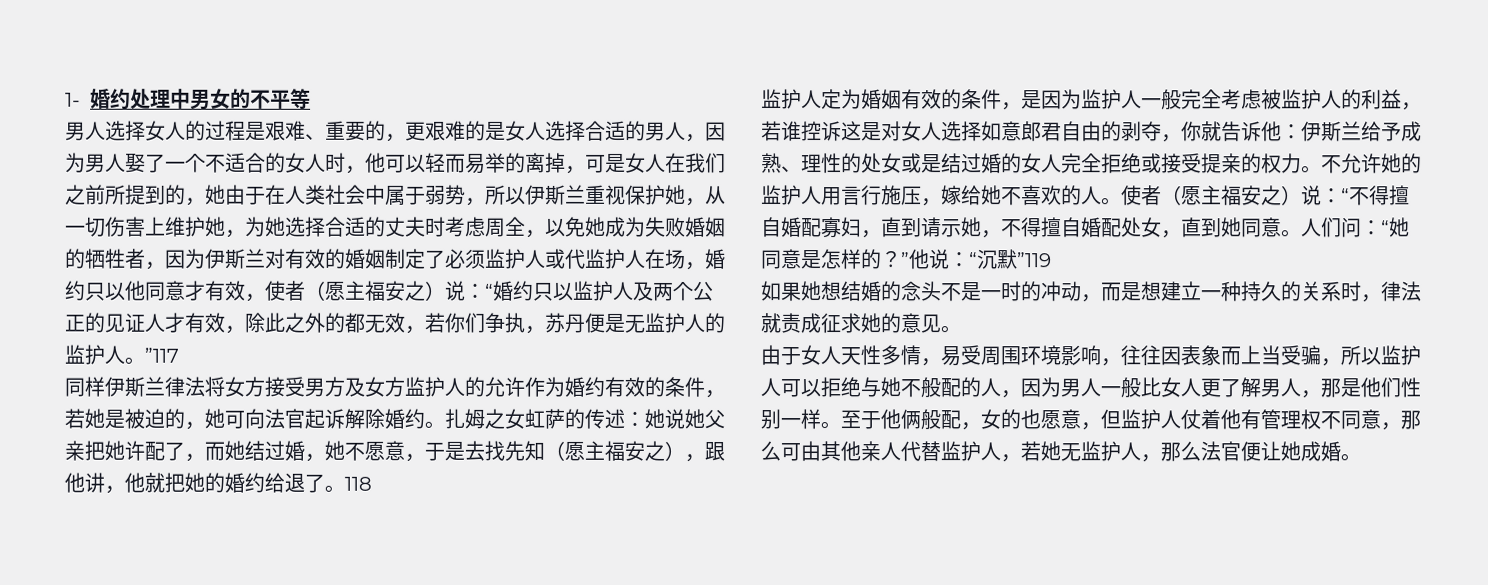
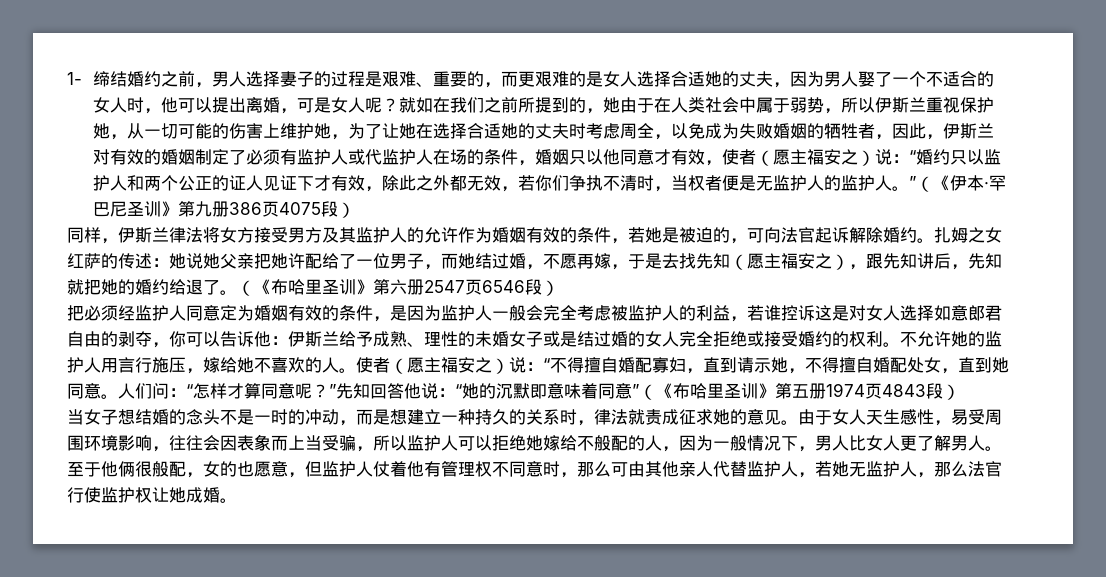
- 1-婚约处理中男女的不平等
- 男人选择女人的过程是艰难、重要的，更艰难的是女人选择合适的男人，因为男人娶了一个不适合的女人时，他可以轻而易举的离掉，可是女人在我们之前所提到的，她由于在人类社会中属于弱势，所以伊斯兰重视保护她，从一切伤害上维护她，为她选择合适的丈夫时考虑周全，以免她成为失败婚姻的牺牲者，因为伊斯兰对有效的婚姻制定了必须监护人或代监护人在场，婚约只以他同意才有效，使者（愿主福安之）说：
+ 1-缔结婚约之前，男人选择妻子的过程是艰难、重要的，而更艰难的是女人选择合适她的丈夫，因为男人娶了一个不适合的女人时，他可以提出离婚，可是女人呢？就如在我们之前所提到的，她由于在人类社会中属于弱势，所以伊斯兰重视保护她，从一切可能的伤害上维护她，为了让她在选择合适她的丈夫时考虑周全，以免成为失败婚姻的牺牲者，因此，伊斯兰对有效的婚姻制定了必须有监护人或代监护人在场的条件，婚姻只以他同意才有效，使者（愿主福安之）说：
- “婚约只以监护人及两个公正的见证人才有效，除此之外的都无效，若你们争执，苏丹便是无监护人的监护人。”117
+ “婚约只以监护人和两个公正的证人见证下才有效，除此之外都无效，若你们争执不清时，当权者便是无监护人的监护人。”（《伊本·罕巴尼圣训》第九册386页4075段）
- 同样伊斯兰律法将女方接受男方及女方监护人的允许作为婚约有效的条件，若她是被迫的，她可向法官起诉解除婚约。
+ 同样，伊斯兰律法将女方接受男方及其监护人的允许作为婚姻有效的条件，若她是被迫的，可向法官起诉解除婚约。
- 扎姆之女虹萨的传述：她说她父亲把她许配了，而她结过婚，她不愿意，于是去找先知（愿主福安之），跟他讲，他就把她的婚约给退了。
+ 扎姆之女红萨的传述：她说她父亲把她许配给了一位男子，而她结过婚，不愿再嫁，于是去找先知（愿主福安之），跟先知讲后，先知就把她的婚约给退了。
- 118
- 监护人定为婚姻有效的条件，是因为监护人一般完全考虑被监护人的利益，若谁控诉这是对女人选择如意郎君自由的剥夺，你就告诉他：伊斯兰给予成熟、理性的处女或是结过婚的女人完全拒绝或接受提亲的权力。
+ （《布哈里圣训》第六册2547页6546段）
+ 把必须经监护人同意定为婚姻有效的条件，是因为监护人一般会完全考虑被监护人的利益，若谁控诉这是对女人选择如意郎君自由的剥夺，你可以告诉他：伊斯兰给予成熟、理性的未婚女子或是结过婚的女人完全拒绝或接受婚约的权利。
- 人们问：“她同意是怎样的？”他说：“沉默”119
- 如果她想结婚的念头不是一时的冲动，而是想建立一种持久的关系时，律法就责成征求她的意见。
- 由于女人天性多情，易受周围环境影响，往往因表象而上当受骗，所以监护人可以拒绝与她不般配的人，因为男人一般比女人更了解男人，那是他们性别一样。
+ 人们问：“怎样才算同意呢？”先知回答他说：“她的沉默即意味着同意”（《布哈里圣训》第五册1974页4843段）
+ 当女子想结婚的念头不是一时的冲动，而是想建立一种持久的关系时，律法就责成征求她的意见。由于女人天生感性，易受周围环境影响，往往会因表象而上当受骗，所以监护人可以拒绝她嫁给不般配的人，因为一般情况下，男人比女人更了解男人。
- 至于他俩般配，女的也愿意，但监护人仗着他有管理权不同意，那么可由其他亲人代替监护人，若她无监护人，那么法官便让她成婚。
+ 至于他俩很般配，女的也愿意，但监护人仗着他有管理权不同意时，那么可由其他亲人代替监护人，若她无监护人，那么法官行使监护权让她成婚。

